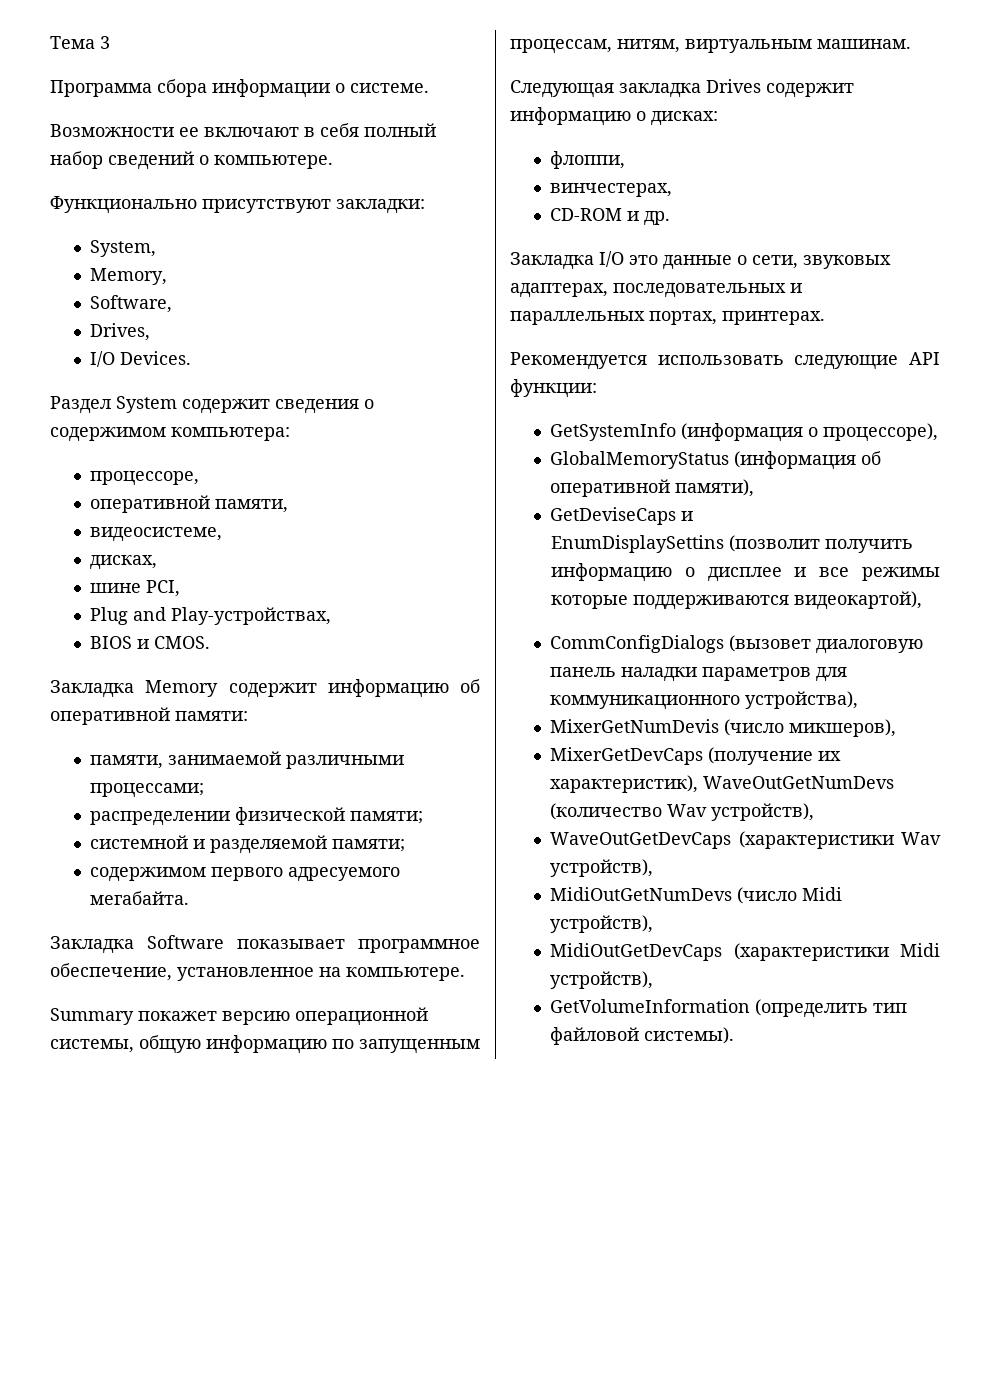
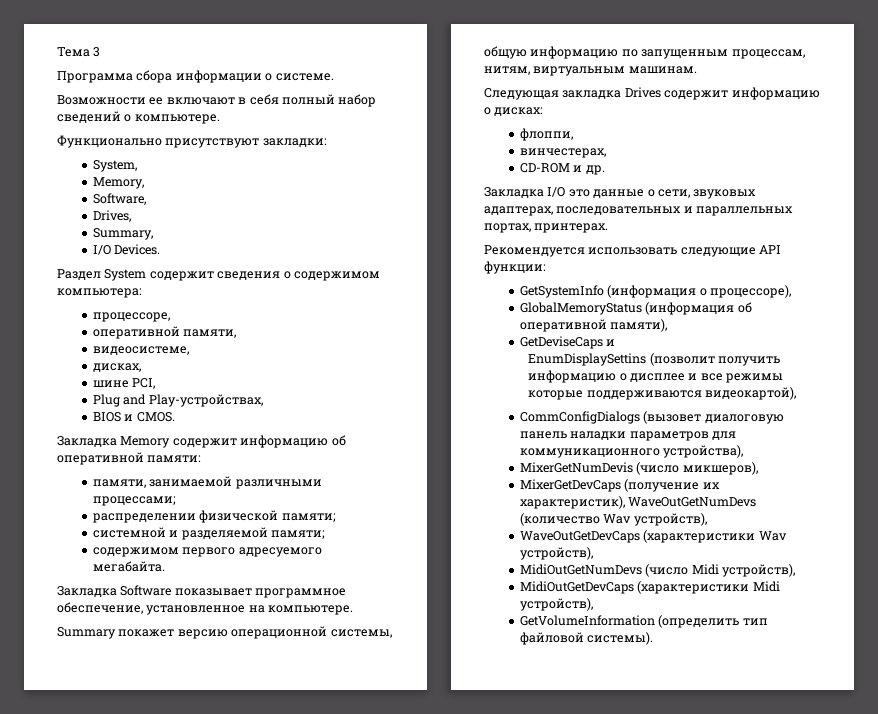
+ Summary,

